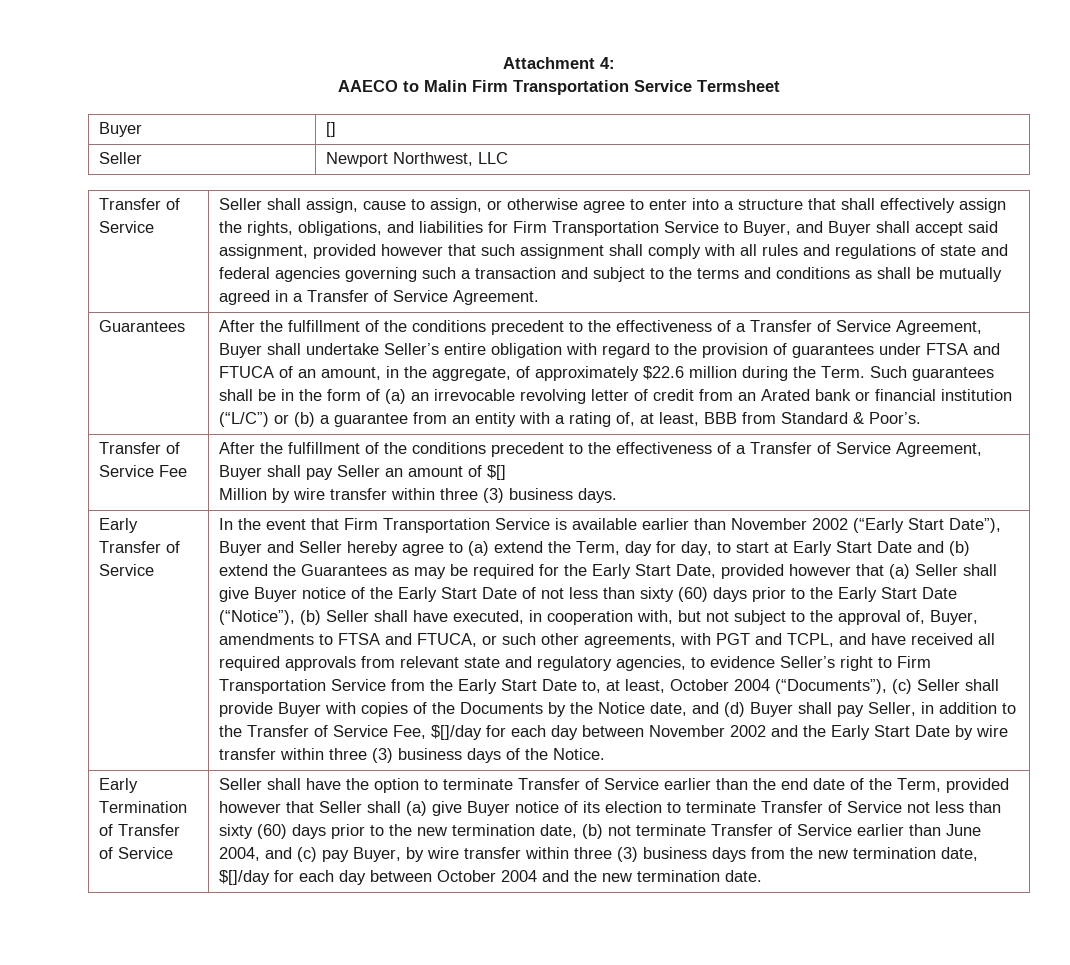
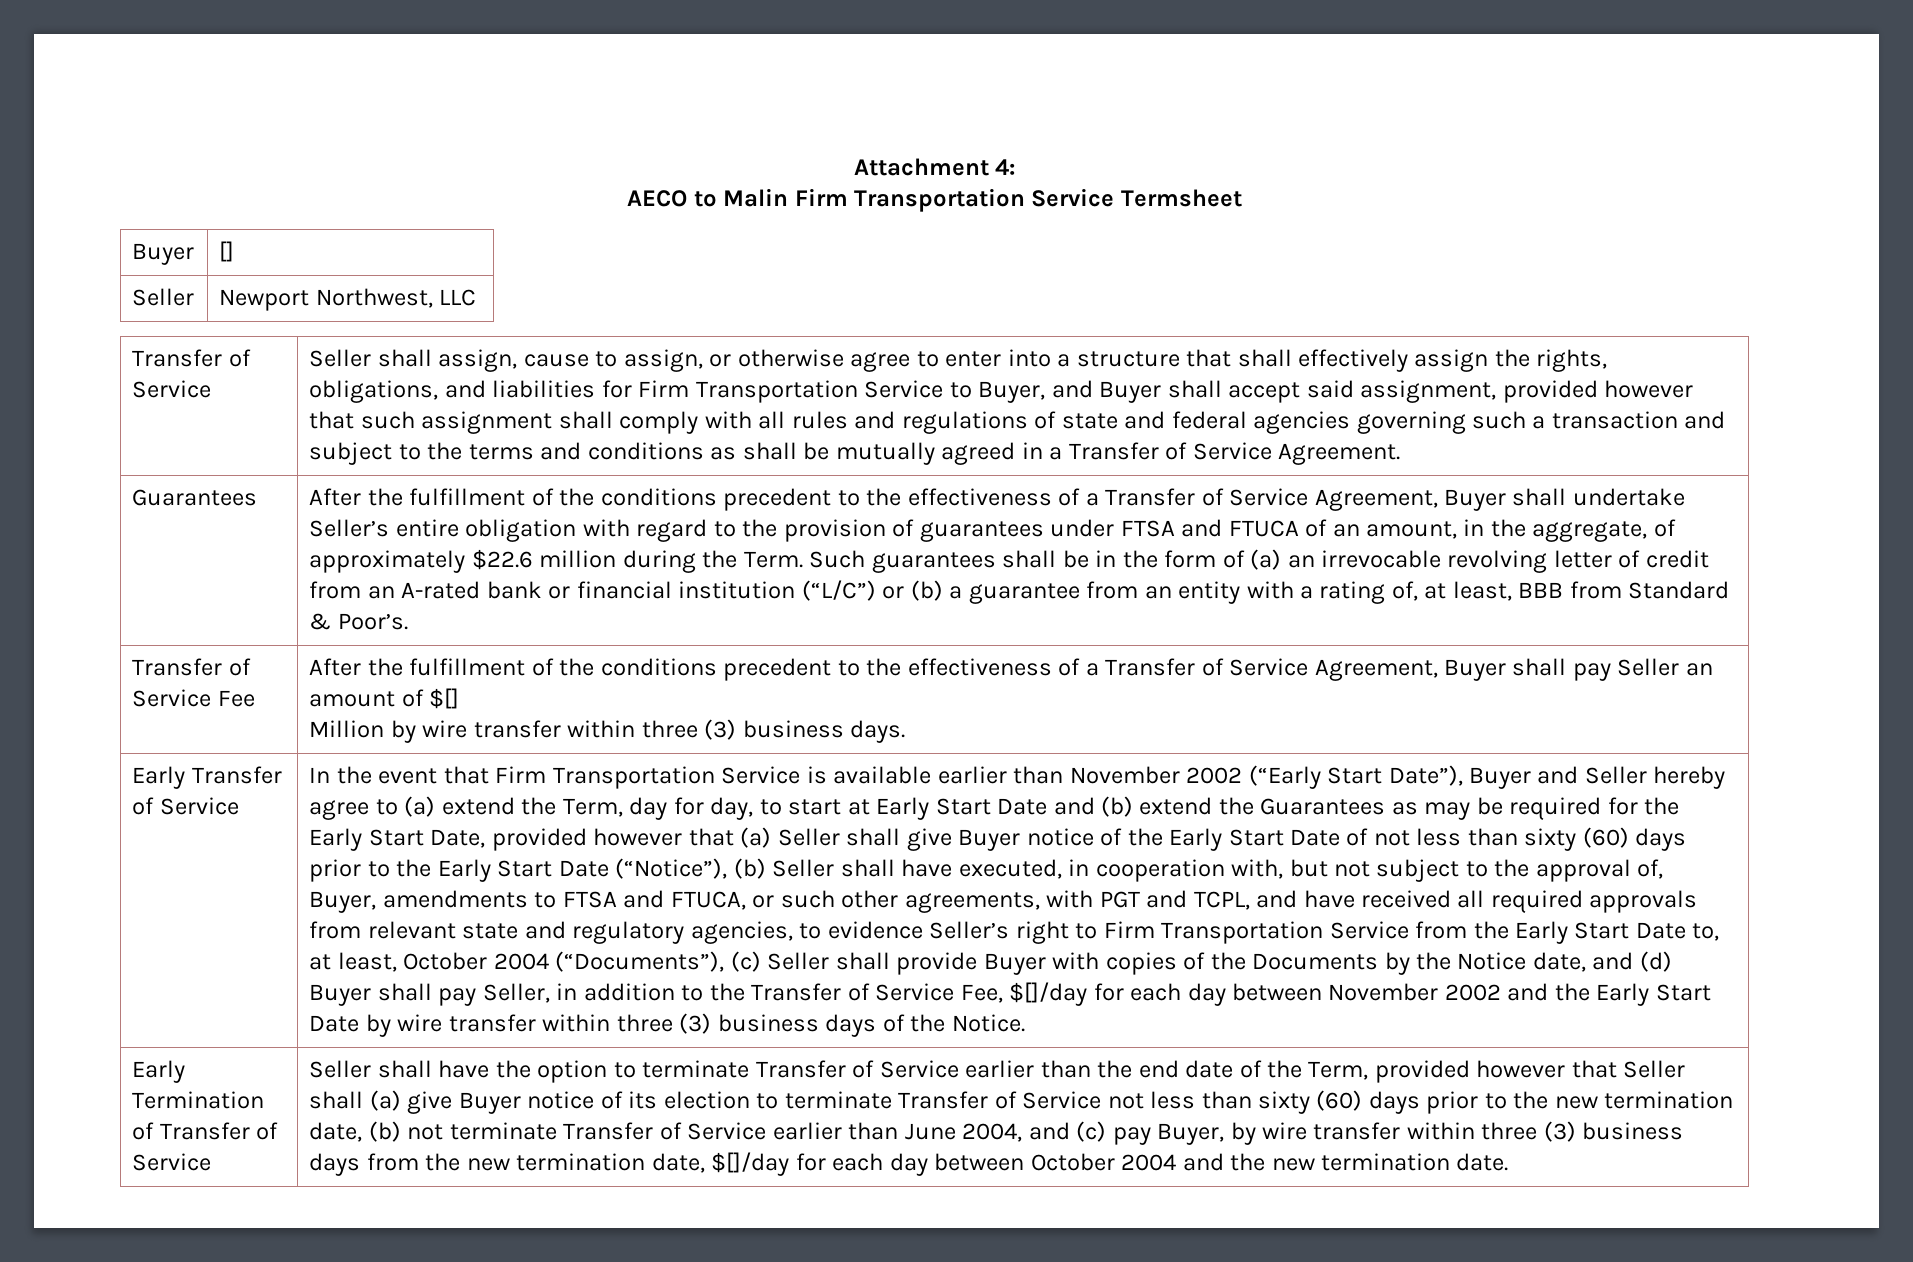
- AAECO to Malin Firm Transportation Service Termsheet
+ AECO to Malin Firm Transportation Service Termsheet
- Such guarantees shall be in the form of (a) an irrevocable revolving letter of credit from an Arated bank or financial institution (“L/C”) or (b) a guarantee from an entity with a rating of, at least, BBB from Standard & Poor’s.
+ Such guarantees shall be in the form of (a) an irrevocable revolving letter of credit from an A-rated bank or financial institution (“L/C”) or (b) a guarantee from an entity with a rating of, at least, BBB from Standard & Poor’s.

